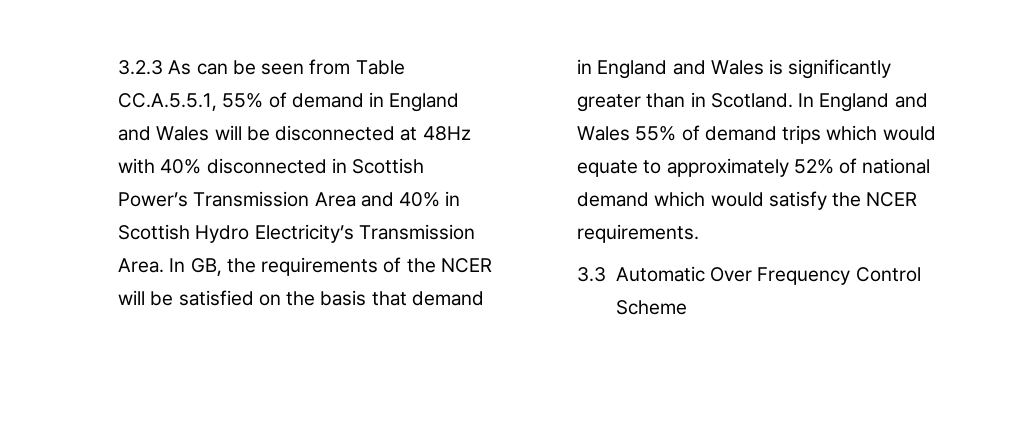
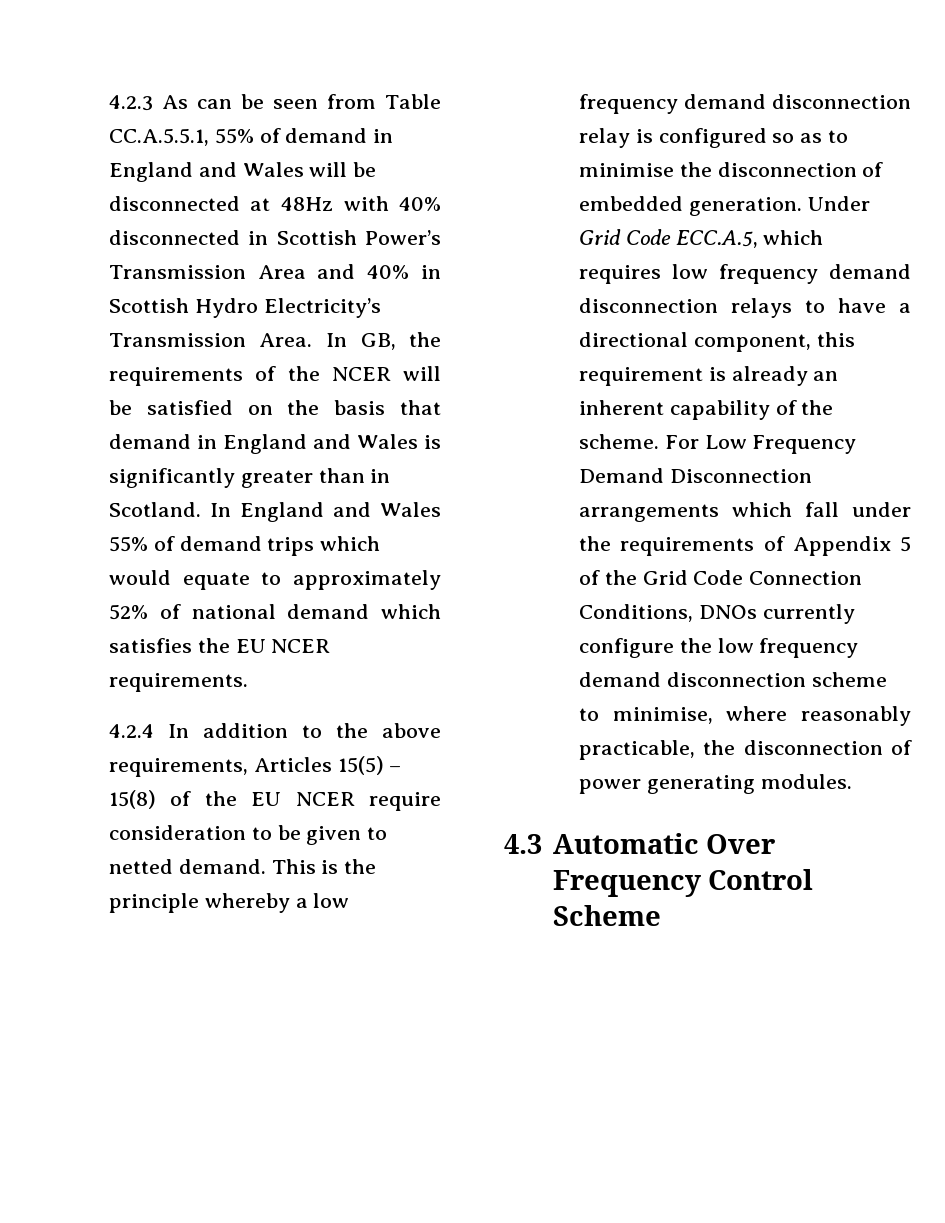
- 3.2.3 As can be seen from Table CC.A.5.5.1, 55% of demand in England and Wales will be disconnected at 48Hz with 40% disconnected in Scottish Power’s Transmission Area and 40% in Scottish Hydro Electricity’s Transmission Area.
+ 4.2.3 As can be seen from Table CC.A.5.5.1, 55% of demand in England and Wales will be disconnected at 48Hz with 40% disconnected in Scottish Power’s Transmission Area and 40% in Scottish Hydro Electricity’s Transmission Area.
- In England and Wales 55% of demand trips which would equate to approximately 52% of national demand which would satisfy the NCER requirements.
+ In England and Wales 55% of demand trips which would equate to approximately 52% of national demand which satisfies the EU NCER requirements.
- 3.3 Automatic Over Frequency Control Scheme
+ 4.2.4 In addition to the above requirements, Articles 15(5) – 15(8) of the EU NCER require consideration to be given to netted demand. This is the principle whereby a low frequency demand disconnection relay is configured so as to minimise the disconnection of embedded generation. Under Grid Code ECC.A.5, which requires low frequency demand disconnection relays to have a directional component, this requirement is already an inherent capability of the scheme. For Low Frequency Demand Disconnection arrangements which fall under the requirements of Appendix 5 of the Grid Code Connection Conditions, DNOs currently configure the low frequency demand disconnection scheme to minimise, where reasonably practicable, the disconnection of power generating modules.
+ 4.3 Automatic Over Frequency Control Scheme

